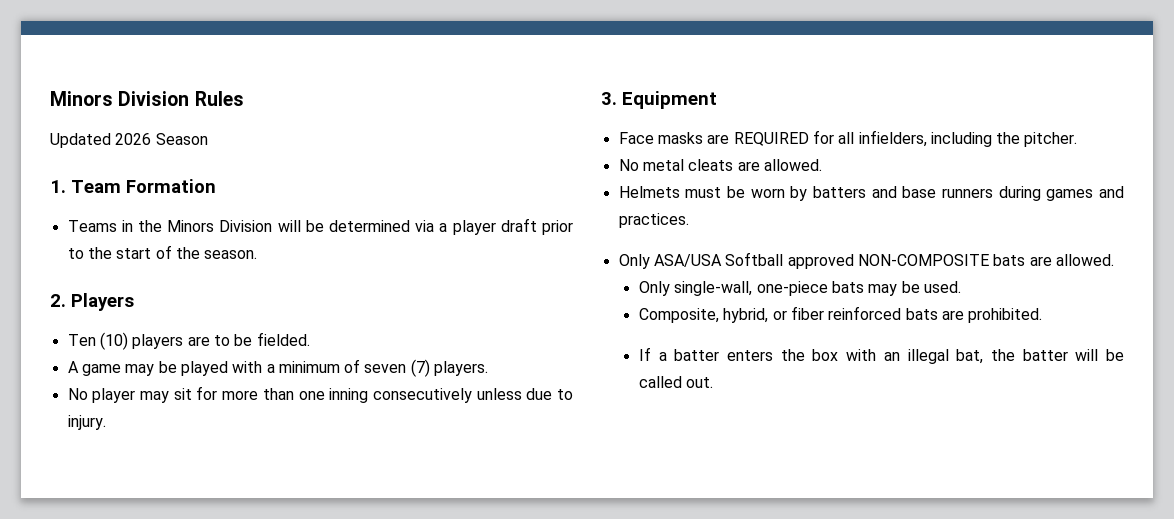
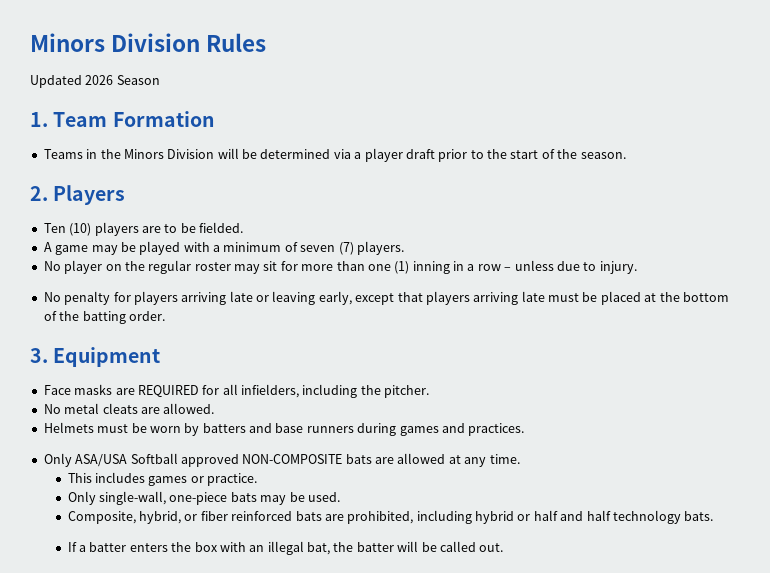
- No player may sit for more than one inning consecutively unless due to injury.
+ No player on the regular roster may sit for more than one (1) inning in a row – unless due to injury.
+ No penalty for players arriving late or leaving early, except that players arriving late must be placed at the bottom of the batting order.
- Only ASA/USA Softball approved NON‑COMPOSITE bats are allowed.
+ Only ASA/USA Softball approved NON‑COMPOSITE bats are allowed at any time.
+ This includes games or practice.
- Composite, hybrid, or fiber reinforced bats are prohibited.
+ Composite, hybrid, or fiber reinforced bats are prohibited, including hybrid or half and half technology bats.

